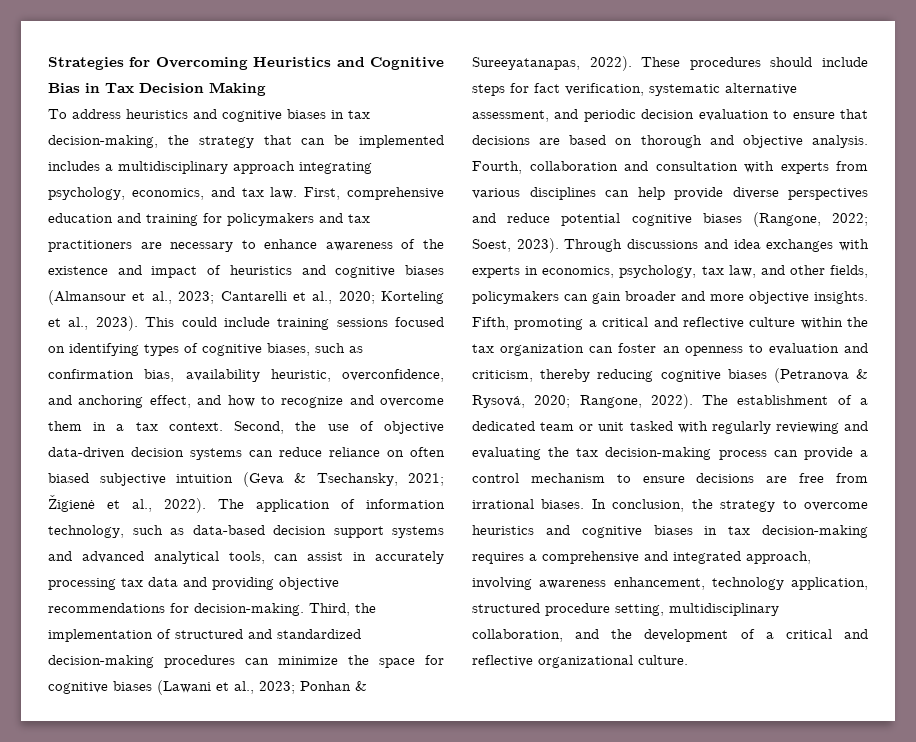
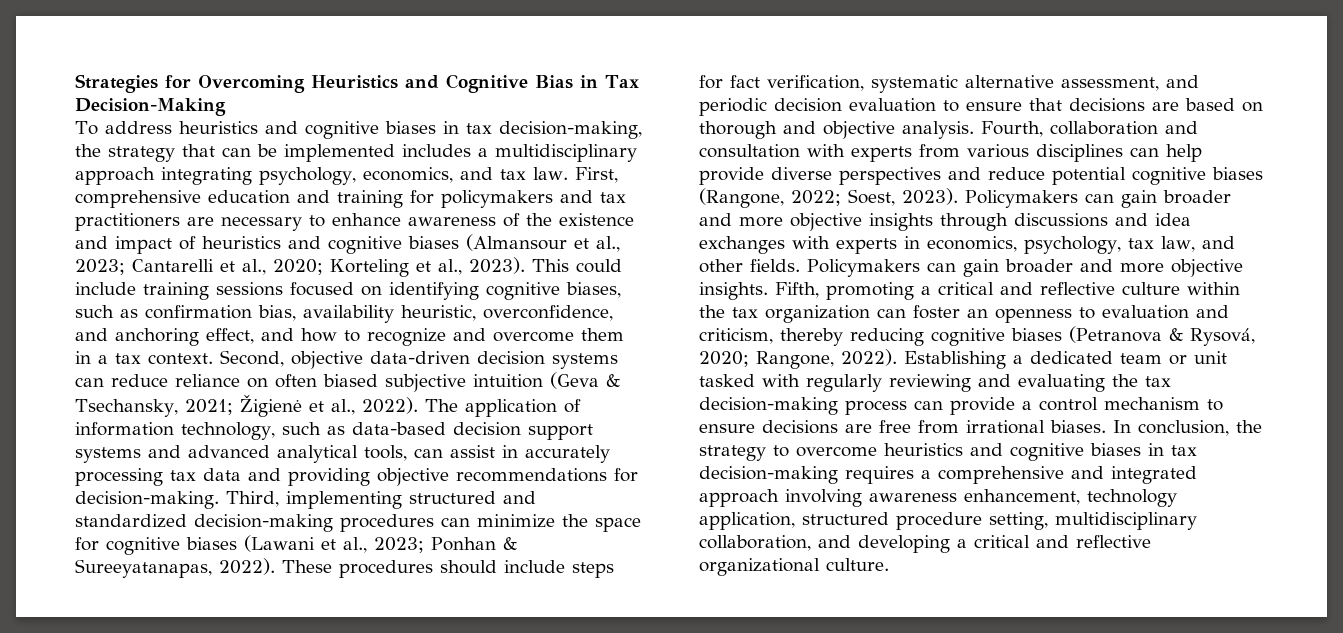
- Strategies for Overcoming Heuristics and Cognitive Bias in Tax Decision Making
+ Strategies for Overcoming Heuristics and Cognitive Bias in Tax Decision-Making
- This could include training sessions focused on identifying types of cognitive biases, such as confirmation bias, availability heuristic, overconfidence, and anchoring effect, and how to recognize and overcome them in a tax context.
+ This could include training sessions focused on identifying cognitive biases, such as confirmation bias, availability heuristic, overconfidence, and anchoring effect, and how to recognize and overcome them in a tax context.
- Second, the use of objective data-driven decision systems can reduce reliance on often biased subjective intuition (Geva & Tsechansky, 2021; Žigienė et al., 2022).
+ Second, objective data-driven decision systems can reduce reliance on often biased subjective intuition (Geva & Tsechansky, 2021; Žigienė et al., 2022).
- Third, the implementation of structured and standardized decision-making procedures can minimize the space for cognitive biases (Lawani et al., 2023; Ponhan & Sureeyatanapas, 2022).
+ Third, implementing structured and standardized decision-making procedures can minimize the space for cognitive biases (Lawani et al., 2023; Ponhan & Sureeyatanapas, 2022).
- Through discussions and idea exchanges with experts in economics, psychology, tax law, and other fields, policymakers can gain broader and more objective insights.
+ Policymakers can gain broader and more objective insights through discussions and idea exchanges with experts in economics, psychology, tax law, and other fields. Policymakers can gain broader and more objective insights.
- The establishment of a dedicated team or unit tasked with regularly reviewing and evaluating the tax decision-making process can provide a control mechanism to ensure decisions are free from irrational biases.
+ Establishing a dedicated team or unit tasked with regularly reviewing and evaluating the tax decision-making process can provide a control mechanism to ensure decisions are free from irrational biases.
- In conclusion, the strategy to overcome heuristics and cognitive biases in tax decision-making requires a comprehensive and integrated approach, involving awareness enhancement, technology application, structured procedure setting, multidisciplinary collaboration, and the development of a critical and reflective organizational culture.
+ In conclusion, the strategy to overcome heuristics and cognitive biases in tax decision-making requires a comprehensive and integrated approach involving awareness enhancement, technology application, structured procedure setting, multidisciplinary collaboration, and developing a critical and reflective organizational culture.

